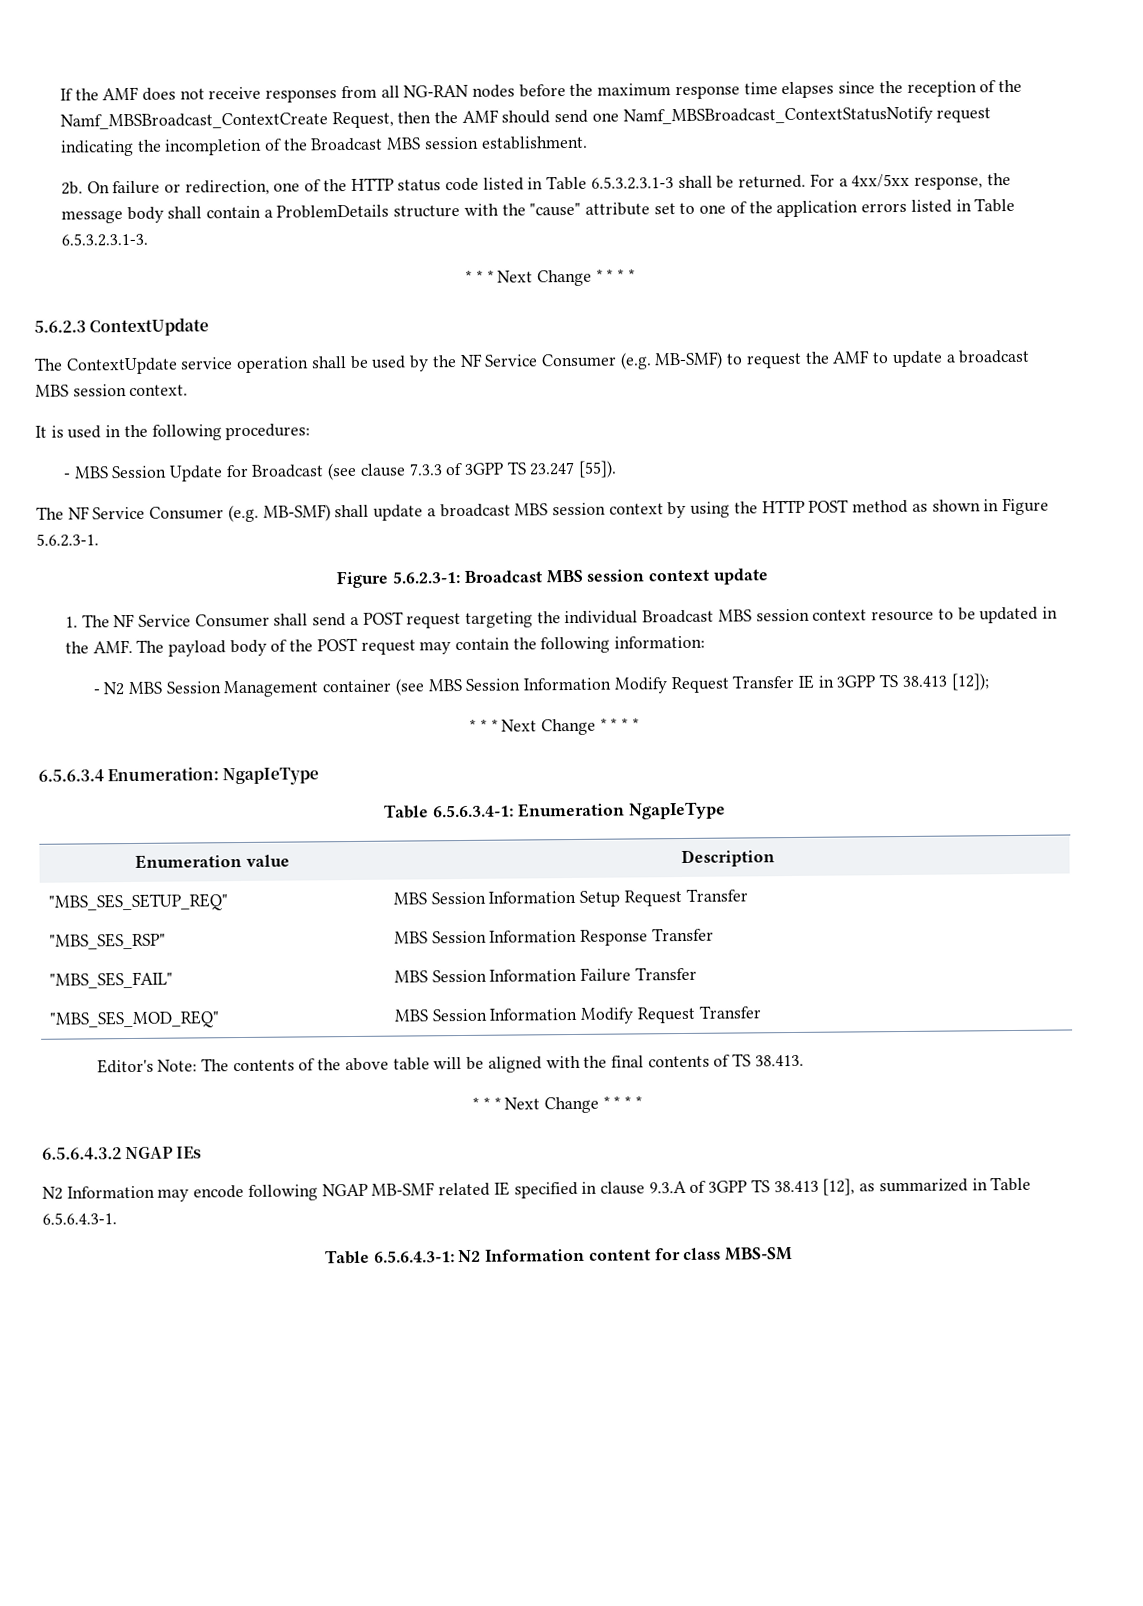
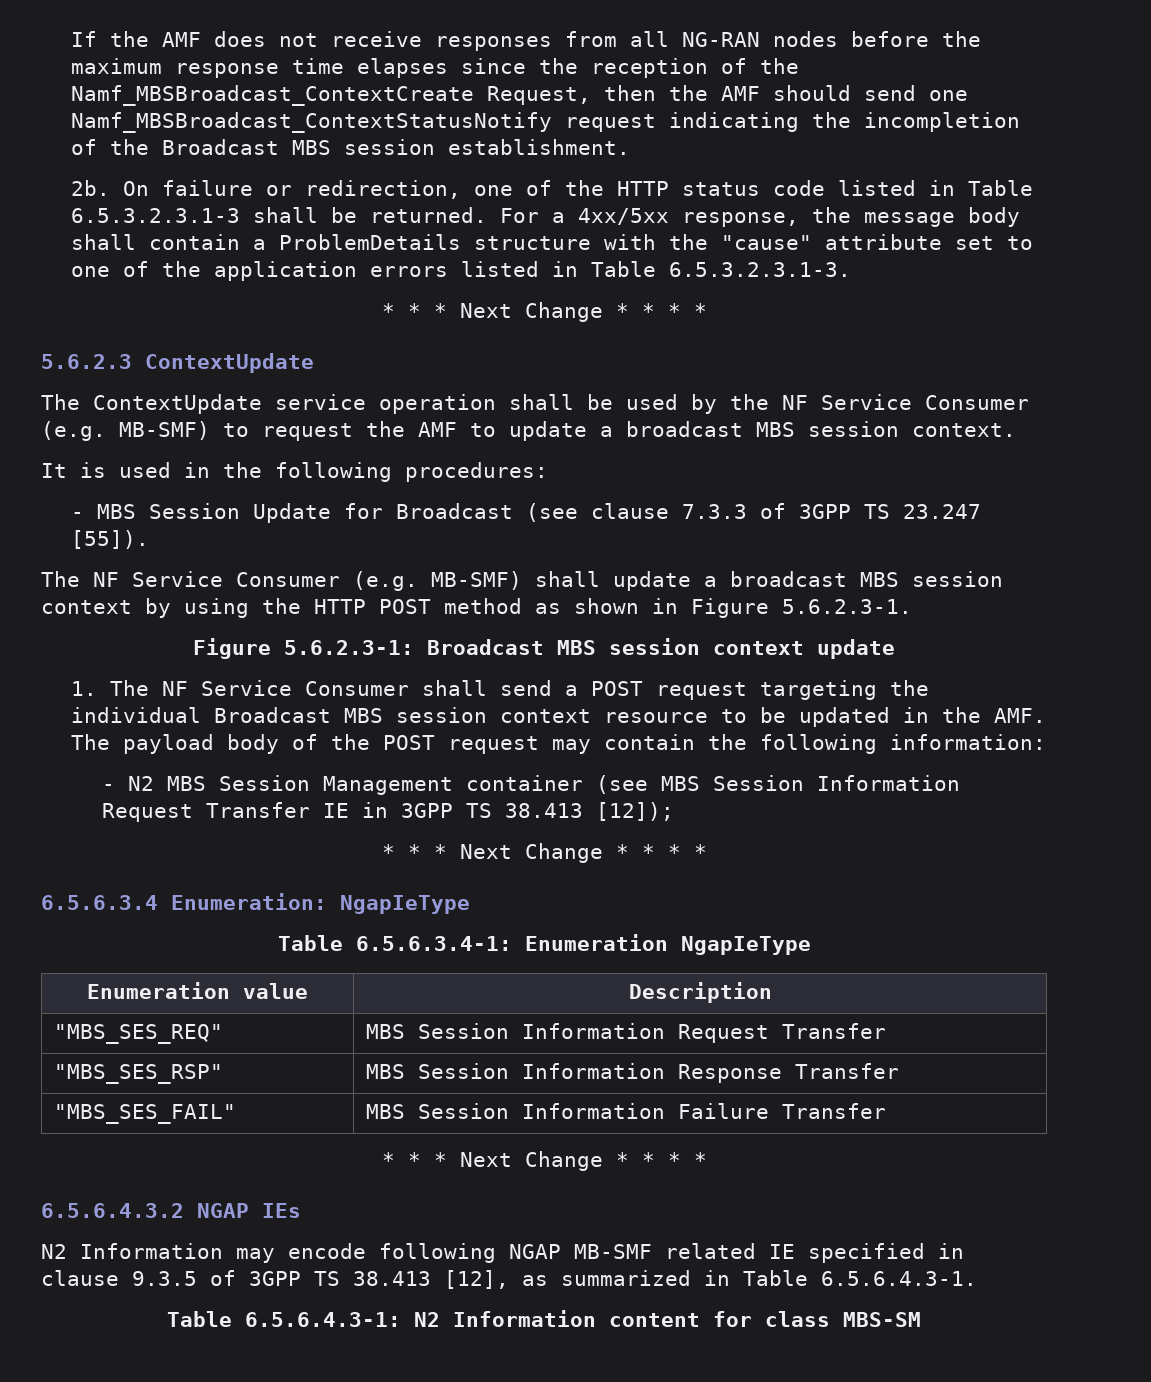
- - N2 MBS Session Management container (see MBS Session Information Modify Request Transfer IE in 3GPP TS 38.413 [12]);
+ - N2 MBS Session Management container (see MBS Session Information Request Transfer IE in 3GPP TS 38.413 [12]);
- "MBS_SES_SETUP_REQ" | MBS Session Information Setup Request Transfer
+ "MBS_SES_REQ" | MBS Session Information Request Transfer
- "MBS_SES_MOD_REQ" | MBS Session Information Modify Request Transfer
- Editor's Note: The contents of the above table will be aligned with the final contents of TS 38.413.
- N2 Information may encode following NGAP MB-SMF related IE specified in clause 9.3.A of 3GPP TS 38.413 [12], as summarized in Table 6.5.6.4.3-1.
+ N2 Information may encode following NGAP MB-SMF related IE specified in clause 9.3.5 of 3GPP TS 38.413 [12], as summarized in Table 6.5.6.4.3-1.

